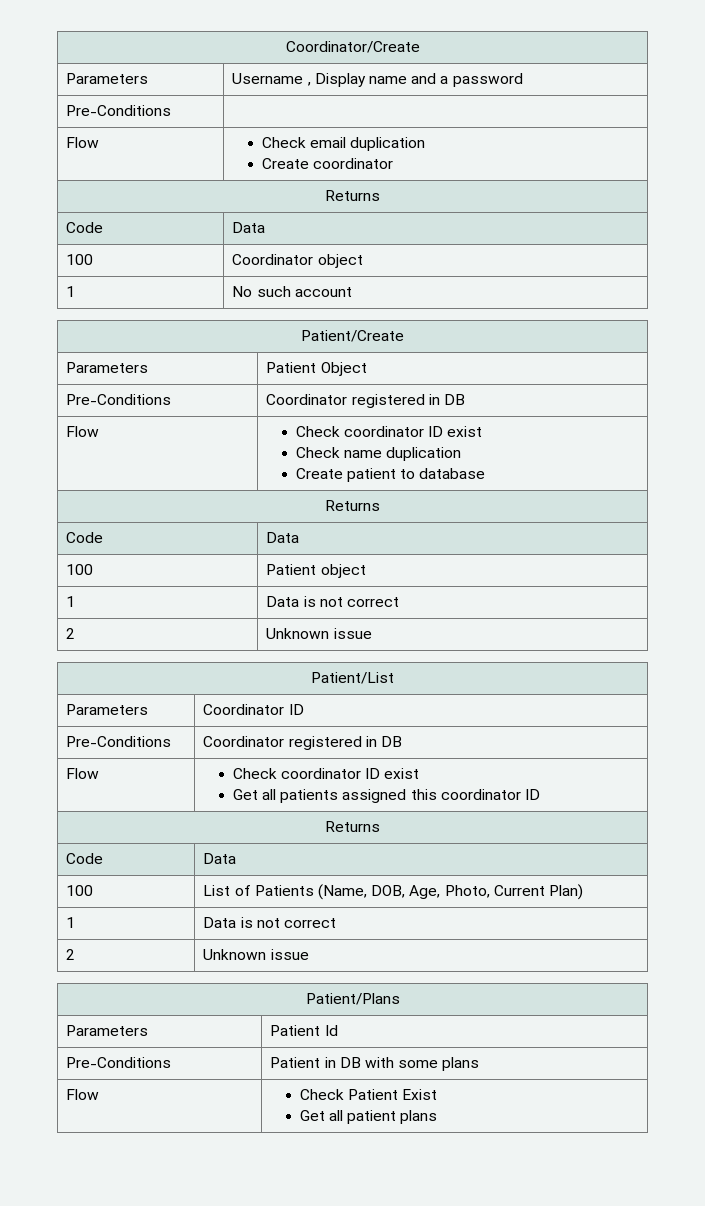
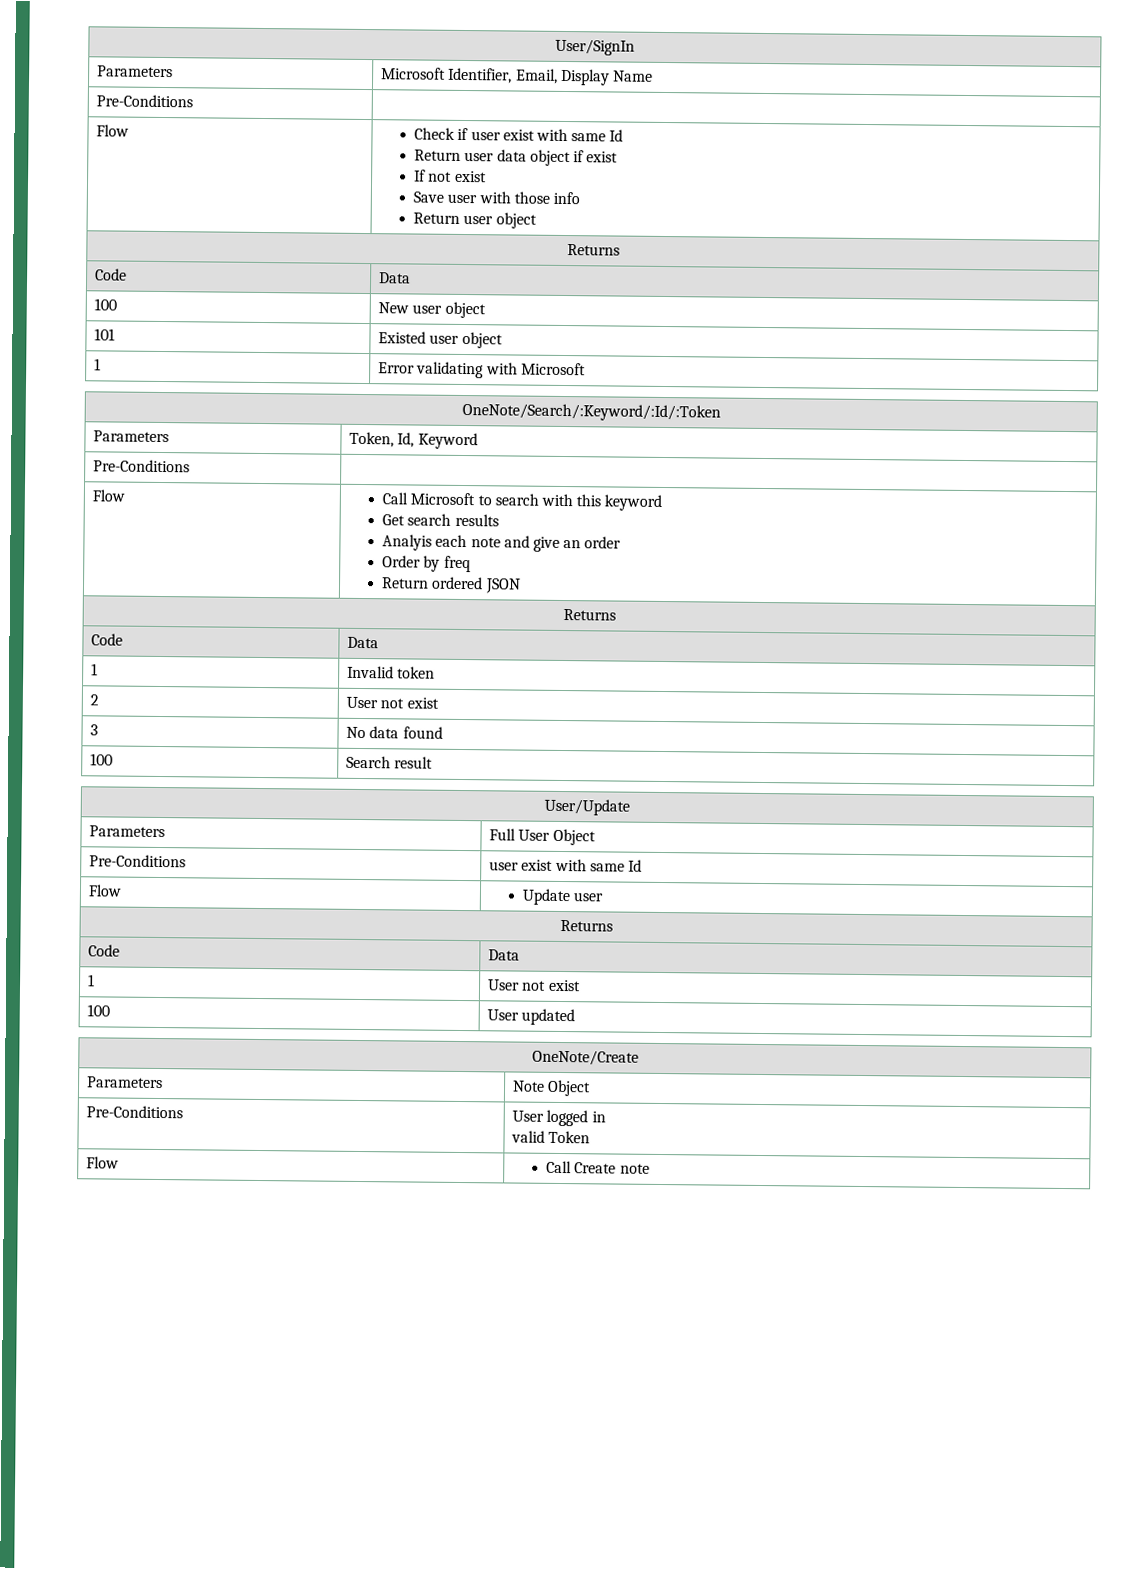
- Coordinator/Create
- Parameters | Username , Display name and a password
+ User/SignIn
+ Parameters | Microsoft Identifier, Email, Display Name
  Pre-Conditions |
- Flow | Check email duplication
- Create coordinator
+ Flow | Check if user exist with same Id
+ Return user data object if exist
+ If not exist
+ Save user with those info
+ Return user object
  Returns
  Code | Data
- 100 | Coordinator object
- 1 | No such account
- Patient/Create
- Parameters | Patient Object
- Pre-Conditions | Coordinator registered in DB
- Flow | Check coordinator ID exist
- Check name duplication
- Create patient to database
+ 100 | New user object
+ 101 | Existed user object
+ 1 | Error validating with Microsoft
+ OneNote/Search/:Keyword/:Id/:Token
+ Parameters | Token, Id, Keyword
+ Pre-Conditions |
+ Flow | Call Microsoft to search with this keyword
+ Get search results
+ Analyis each note and give an order
+ Order by freq
+ Return ordered JSON
  Returns
  Code | Data
- 100 | Patient object
- 1 | Data is not correct
- 2 | Unknown issue
- Patient/List
- Parameters | Coordinator ID
- Pre-Conditions | Coordinator registered in DB
- Flow | Check coordinator ID exist
- Get all patients assigned this coordinator ID
+ 1 | Invalid token
+ 2 | User not exist
+ 3 | No data found
+ 100 | Search result
+ User/Update
+ Parameters | Full User Object
+ Pre-Conditions | user exist with same Id
+ Flow | Update user
  Returns
  Code | Data
- 100 | List of Patients (Name, DOB, Age, Photo, Current Plan)
- 1 | Data is not correct
- 2 | Unknown issue
- Patient/Plans
- Parameters | Patient Id
- Pre-Conditions | Patient in DB with some plans
- Flow | Check Patient Exist
- Get all patient plans
+ 1 | User not exist
+ 100 | User updated
+ OneNote/Create
+ Parameters | Note Object
+ Pre-Conditions | User logged in
+ valid Token
+ Flow | Call Create note

